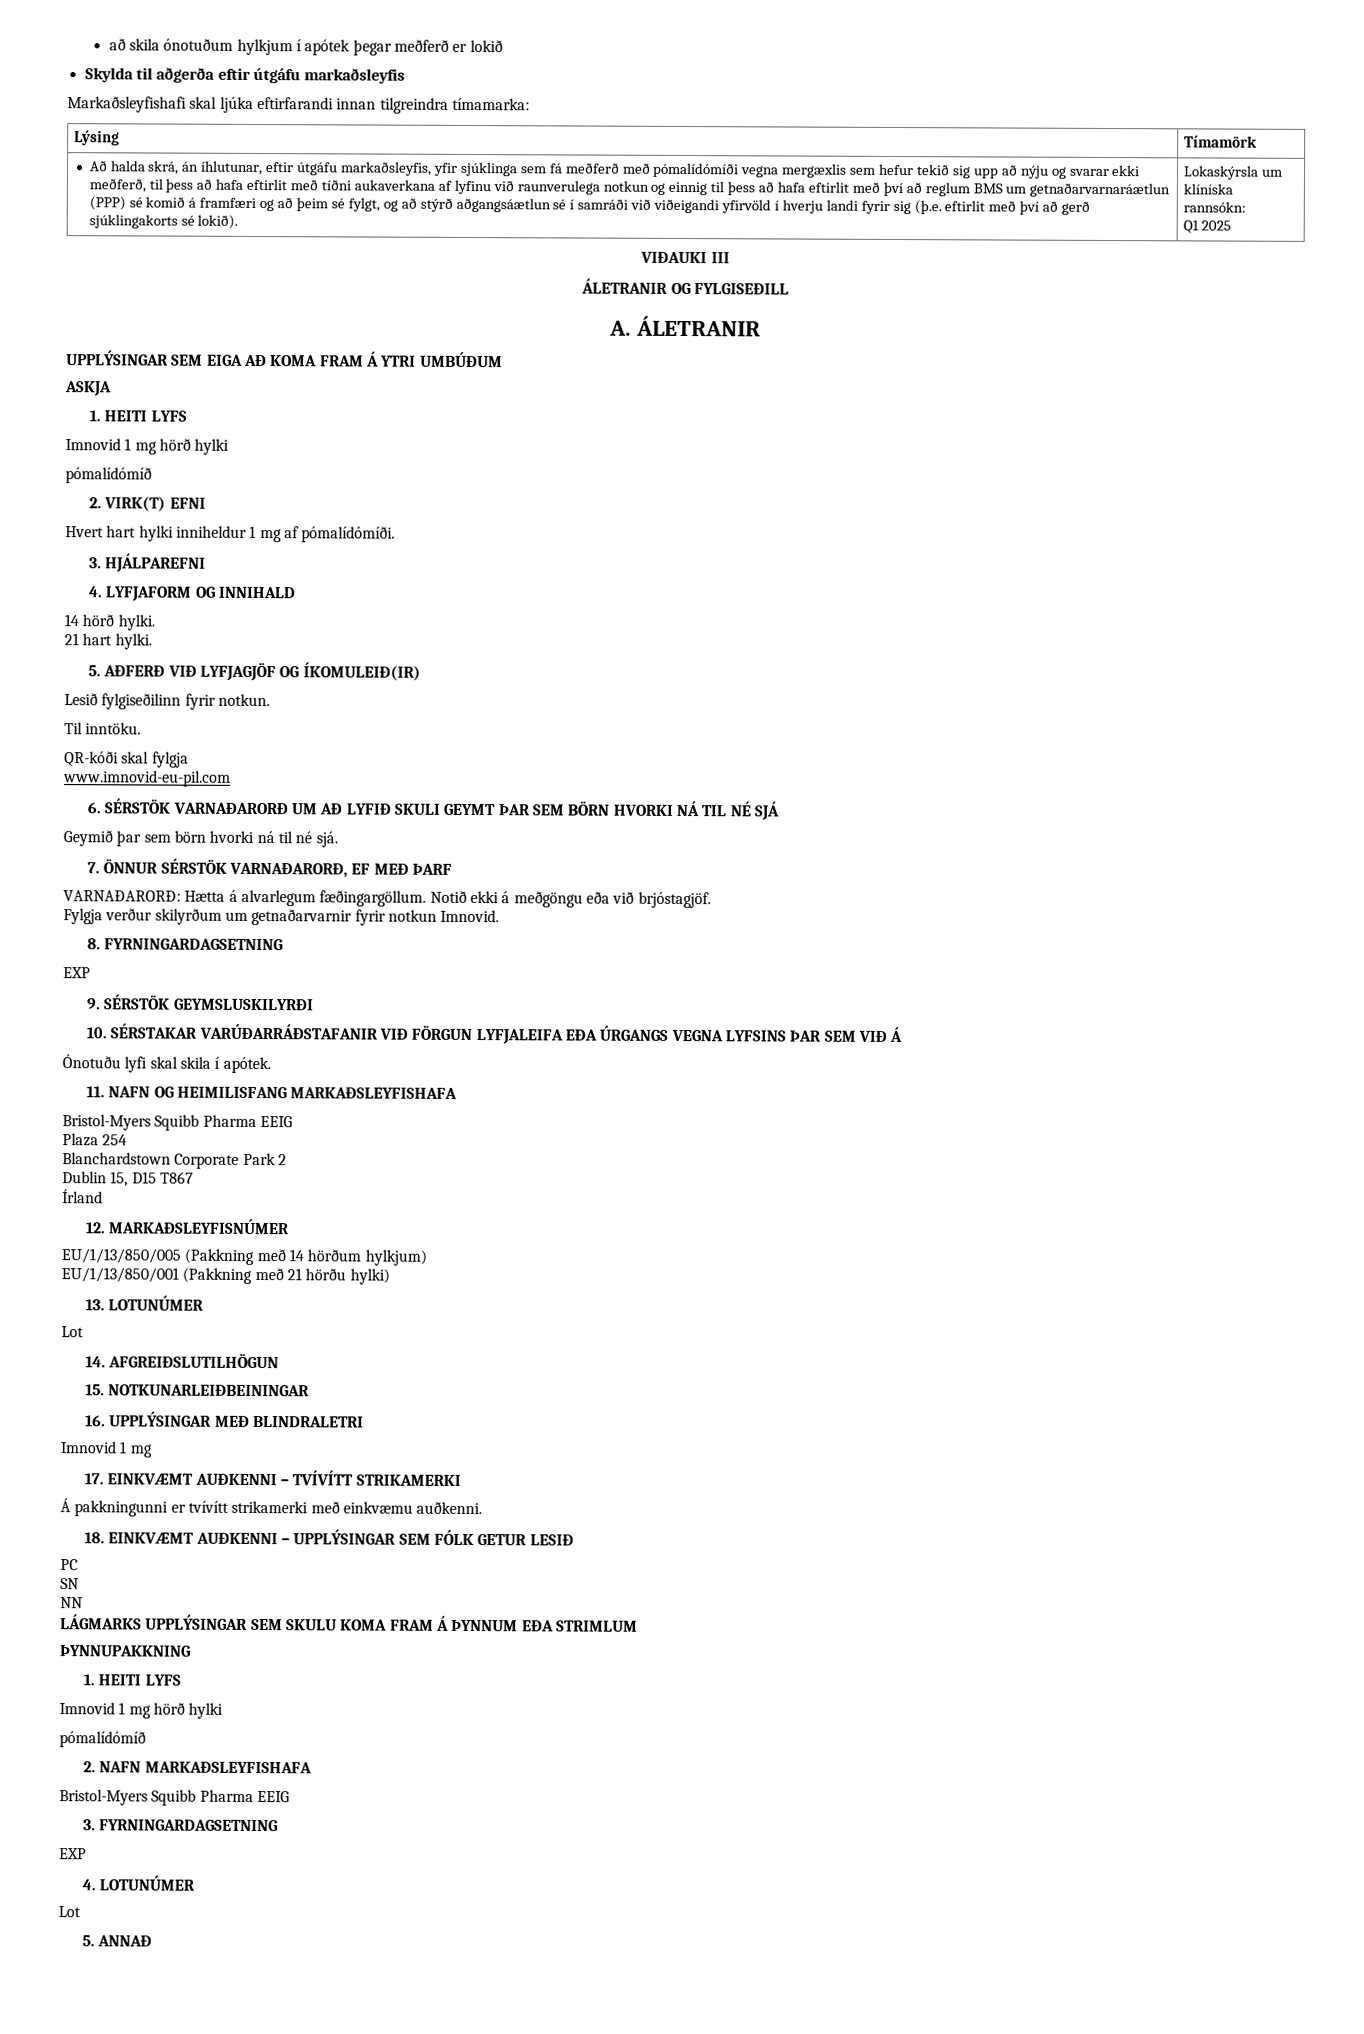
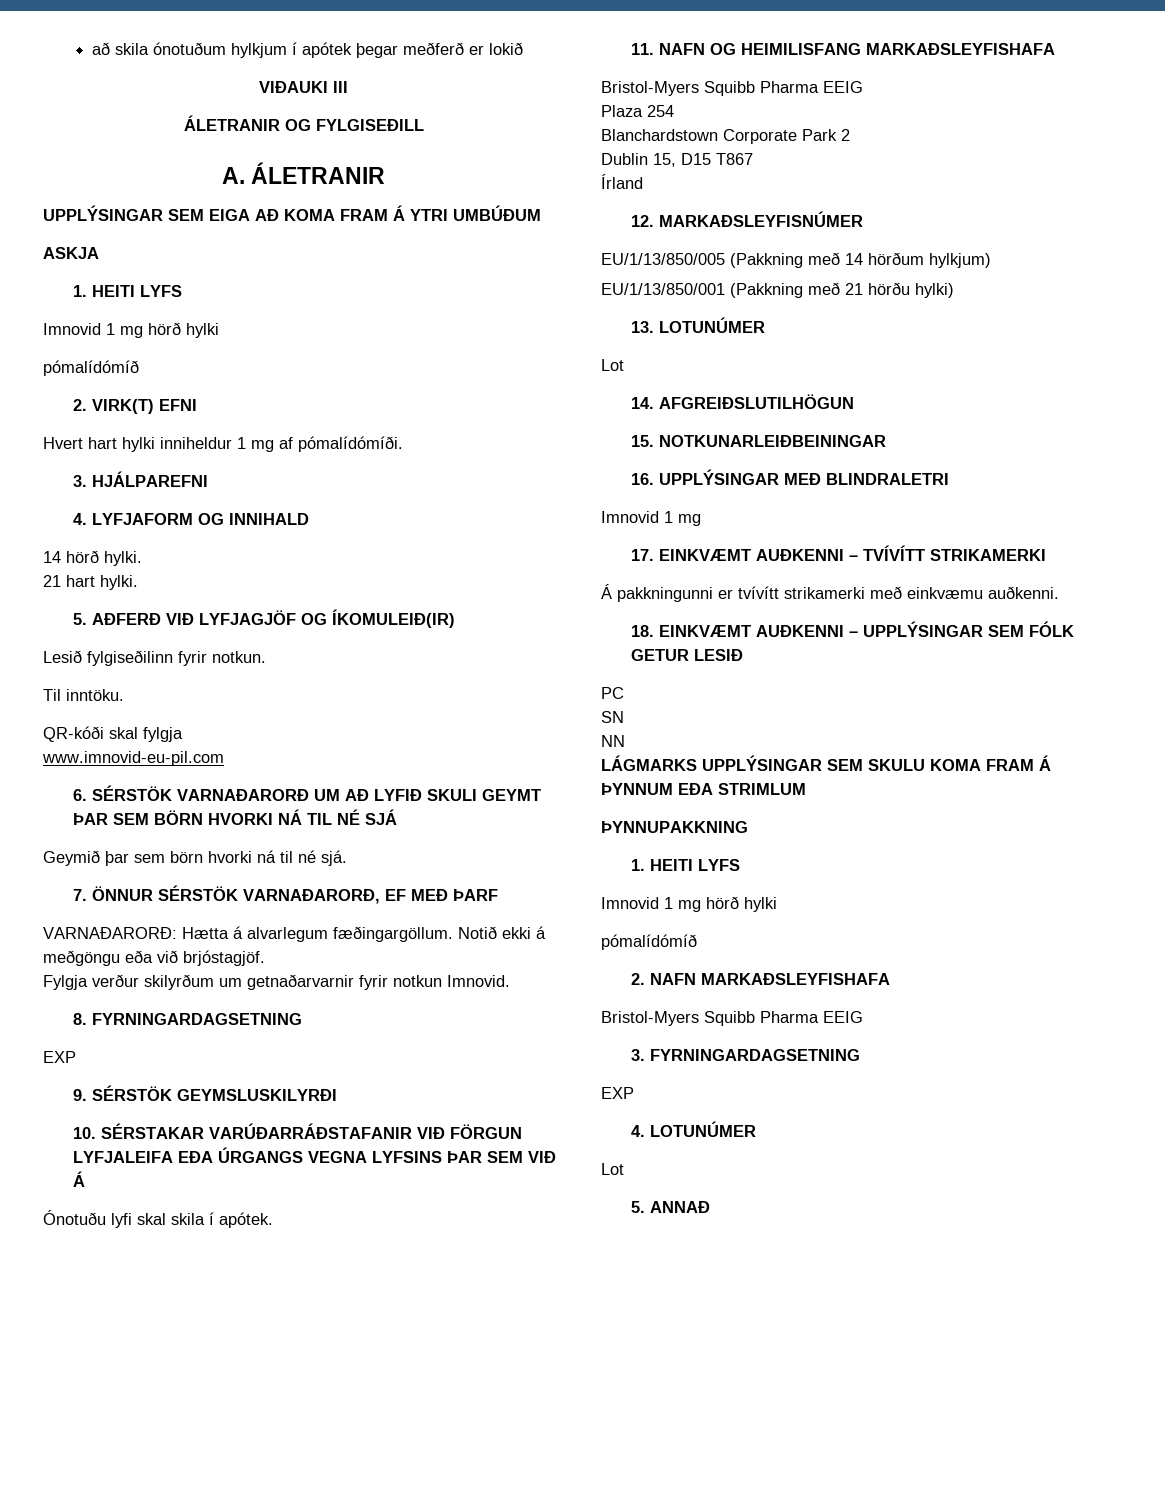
- Skylda til aðgerða eftir útgáfu markaðsleyfis
- Markaðsleyfishafi skal ljúka eftirfarandi innan tilgreindra tímamarka:
- Lýsing | Tímamörk
- Að halda skrá, án íhlutunar, eftir útgáfu markaðsleyfis, yfir sjúklinga sem fá meðferð með pómalídómíði vegna mergæxlis sem hefur tekið sig upp að nýju og svarar ekki meðferð, til þess að hafa eftirlit með tíðni aukaverkana af lyfinu við raunverulega notkun og einnig til þess að hafa eftirlit með því að reglum BMS um getnaðarvarnaráætlun (PPP) sé komið á framfæri og að þeim sé fylgt, og að stýrð aðgangsáætlun sé í samráði við viðeigandi yfirvöld í hverju landi fyrir sig (þ.e. eftirlit með því að gerð sjúklingakorts sé lokið). | Lokaskýrsla um klíníska rannsókn:
- Q1 2025

